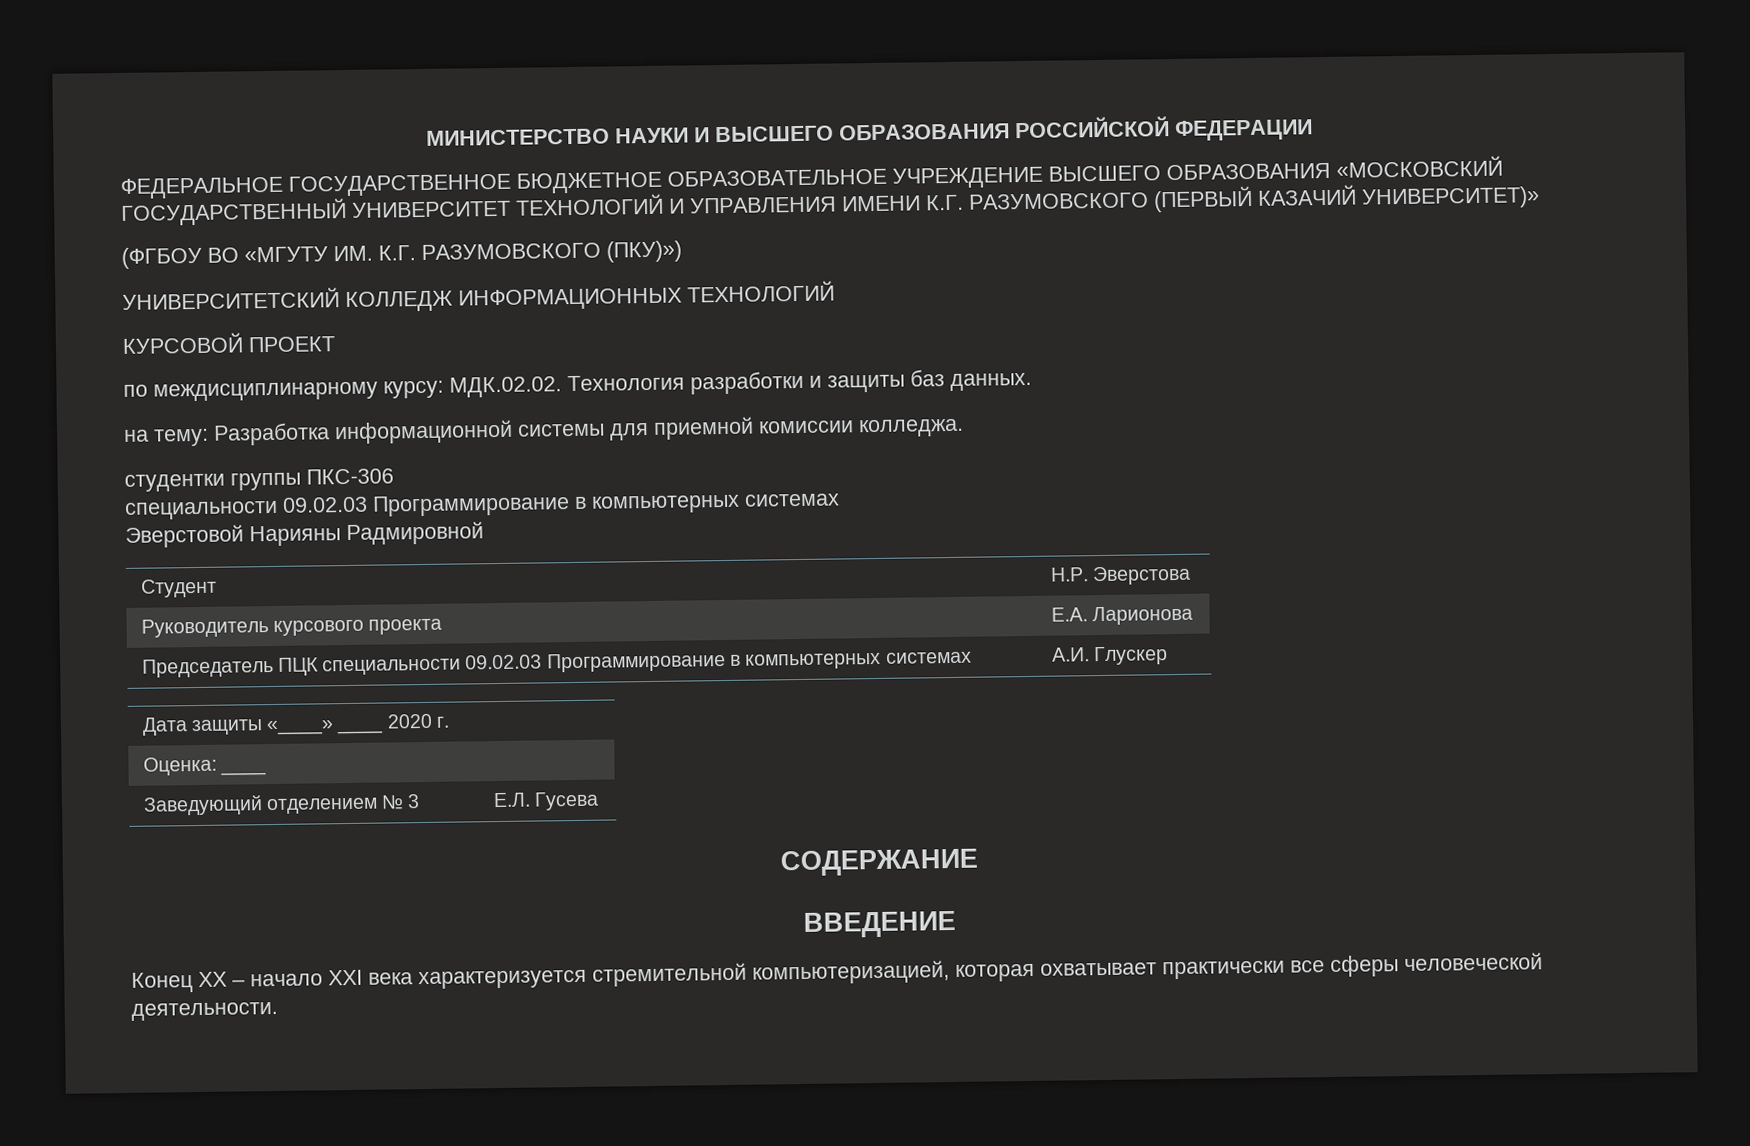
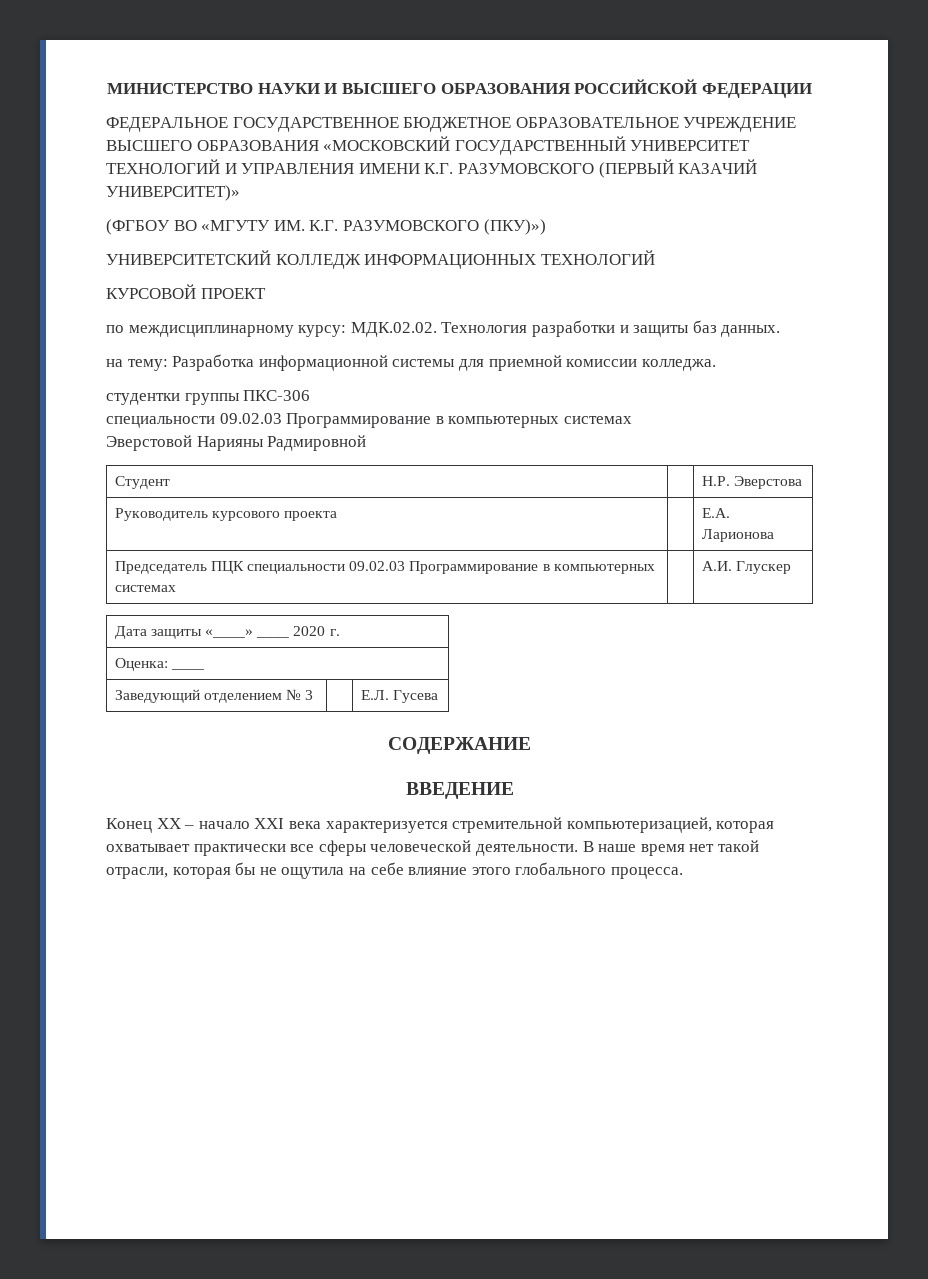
+ В наше время нет такой отрасли, которая бы не ощутила на себе влияние этого глобального процесса.

